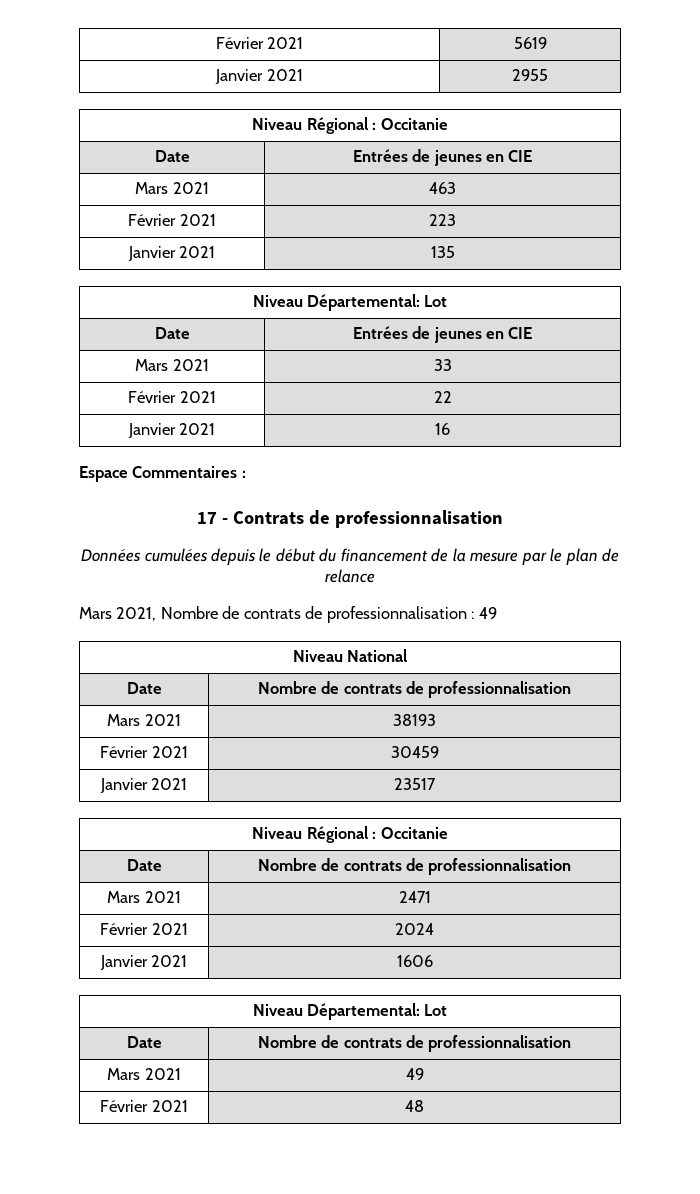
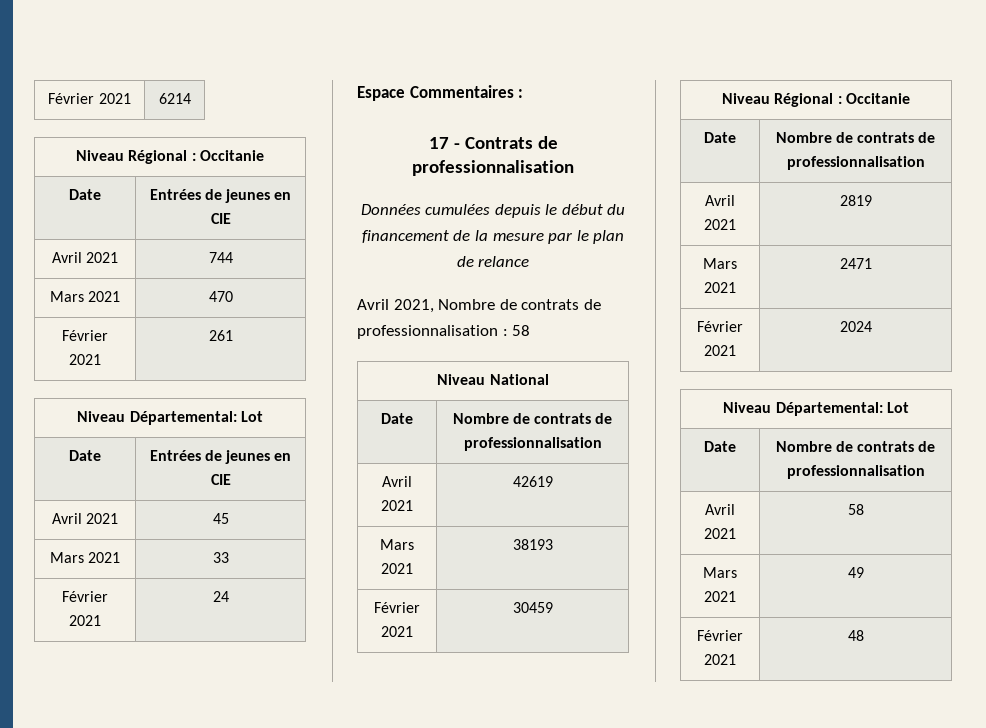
- Février 2021 | 5619
- Janvier 2021 | 2955
+ Février 2021 | 6214
- Mars 2021 | 463
- Février 2021 | 223
- Janvier 2021 | 135
+ Avril 2021 | 744
+ Mars 2021 | 470
+ Février 2021 | 261
+ Avril 2021 | 45
- Février 2021 | 22
- Janvier 2021 | 16
+ Février 2021 | 24
- Mars 2021, Nombre de contrats de professionnalisation : 49
+ Avril 2021, Nombre de contrats de professionnalisation : 58
+ Avril 2021 | 42619
- Janvier 2021 | 23517
+ Avril 2021 | 2819
- Janvier 2021 | 1606
+ Avril 2021 | 58

